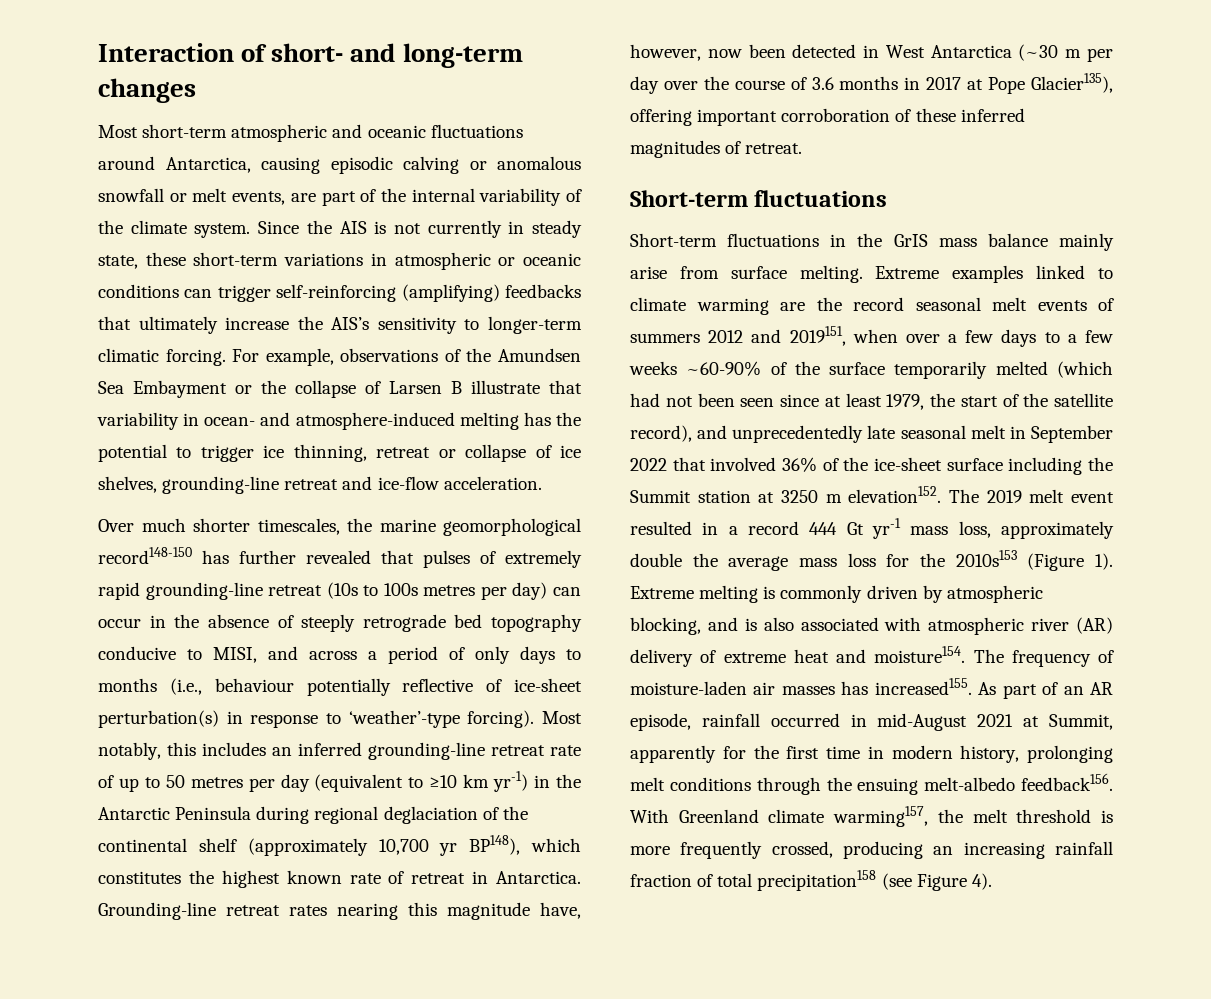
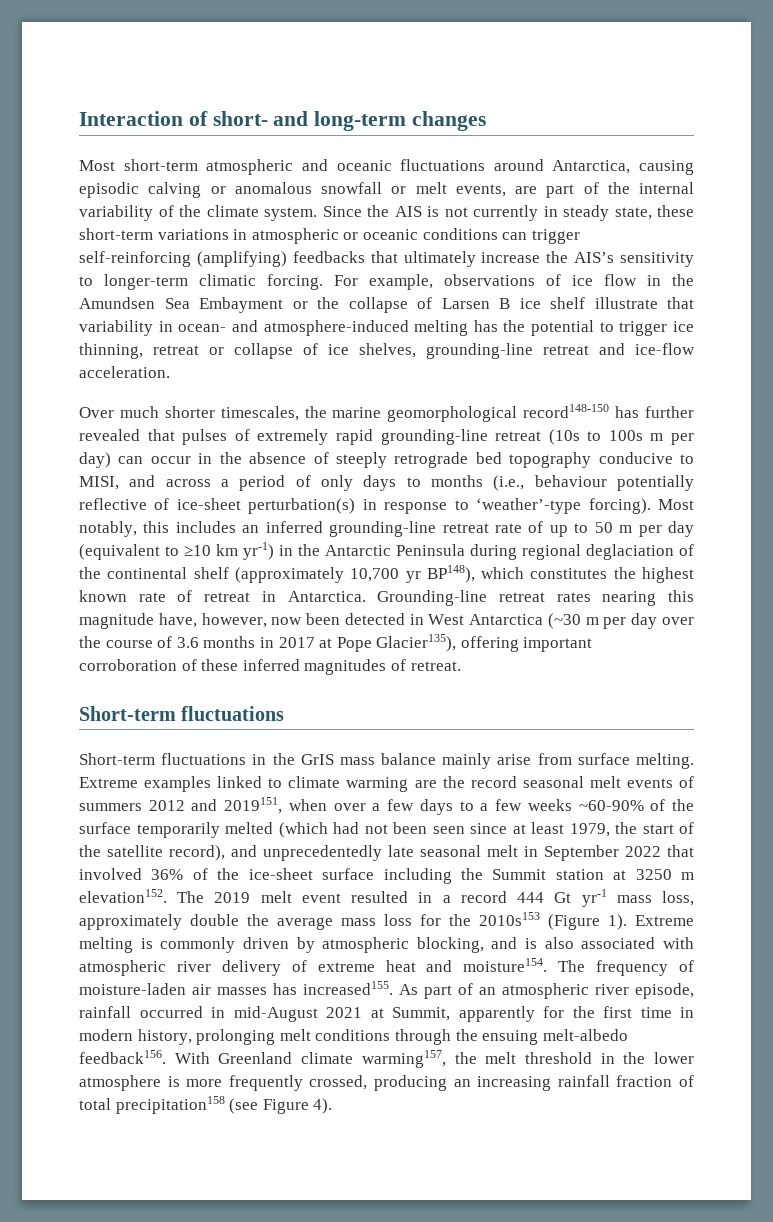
- For example, observations of the Amundsen Sea Embayment or the collapse of Larsen B illustrate that variability in ocean- and atmosphere-induced melting has the potential to trigger ice thinning, retreat or collapse of ice shelves, grounding-line retreat and ice-flow acceleration.
+ For example, observations of ice flow in the Amundsen Sea Embayment or the collapse of Larsen B ice shelf illustrate that variability in ocean- and atmosphere-induced melting has the potential to trigger ice thinning, retreat or collapse of ice shelves, grounding-line retreat and ice-flow acceleration.
- Over much shorter timescales, the marine geomorphological record148-150 has further revealed that pulses of extremely rapid grounding-line retreat (10s to 100s metres per day) can occur in the absence of steeply retrograde bed topography conducive to MISI, and across a period of only days to months (i.e., behaviour potentially reflective of ice-sheet perturbation(s) in response to ‘weather’-type forcing).
+ Over much shorter timescales, the marine geomorphological record148-150 has further revealed that pulses of extremely rapid grounding-line retreat (10s to 100s m per day) can occur in the absence of steeply retrograde bed topography conducive to MISI, and across a period of only days to months (i.e., behaviour potentially reflective of ice-sheet perturbation(s) in response to ‘weather’-type forcing).
- Most notably, this includes an inferred grounding-line retreat rate of up to 50 metres per day (equivalent to ≥10 km yr-1) in the Antarctic Peninsula during regional deglaciation of the continental shelf (approximately 10,700 yr BP148), which constitutes the highest known rate of retreat in Antarctica.
+ Most notably, this includes an inferred grounding-line retreat rate of up to 50 m per day (equivalent to ≥10 km yr-1) in the Antarctic Peninsula during regional deglaciation of the continental shelf (approximately 10,700 yr BP148), which constitutes the highest known rate of retreat in Antarctica.
- Extreme melting is commonly driven by atmospheric blocking, and is also associated with atmospheric river (AR) delivery of extreme heat and moisture154.
+ Extreme melting is commonly driven by atmospheric blocking, and is also associated with atmospheric river delivery of extreme heat and moisture154.
- As part of an AR episode, rainfall occurred in mid-August 2021 at Summit, apparently for the first time in modern history, prolonging melt conditions through the ensuing melt-albedo feedback156.
+ As part of an atmospheric river episode, rainfall occurred in mid-August 2021 at Summit, apparently for the first time in modern history, prolonging melt conditions through the ensuing melt-albedo feedback156.
- With Greenland climate warming157, the melt threshold is more frequently crossed, producing an increasing rainfall fraction of total precipitation158 (see Figure 4).
+ With Greenland climate warming157, the melt threshold in the lower atmosphere is more frequently crossed, producing an increasing rainfall fraction of total precipitation158 (see Figure 4).

